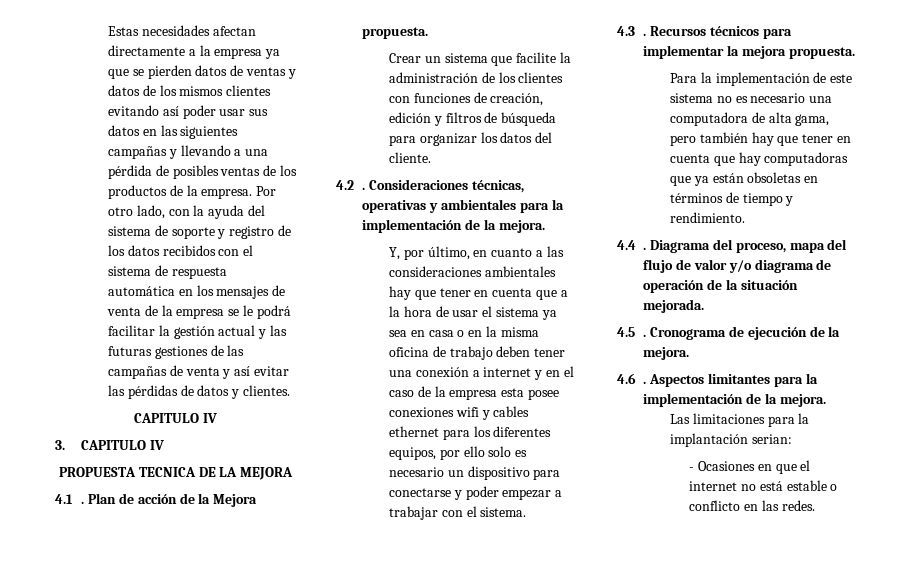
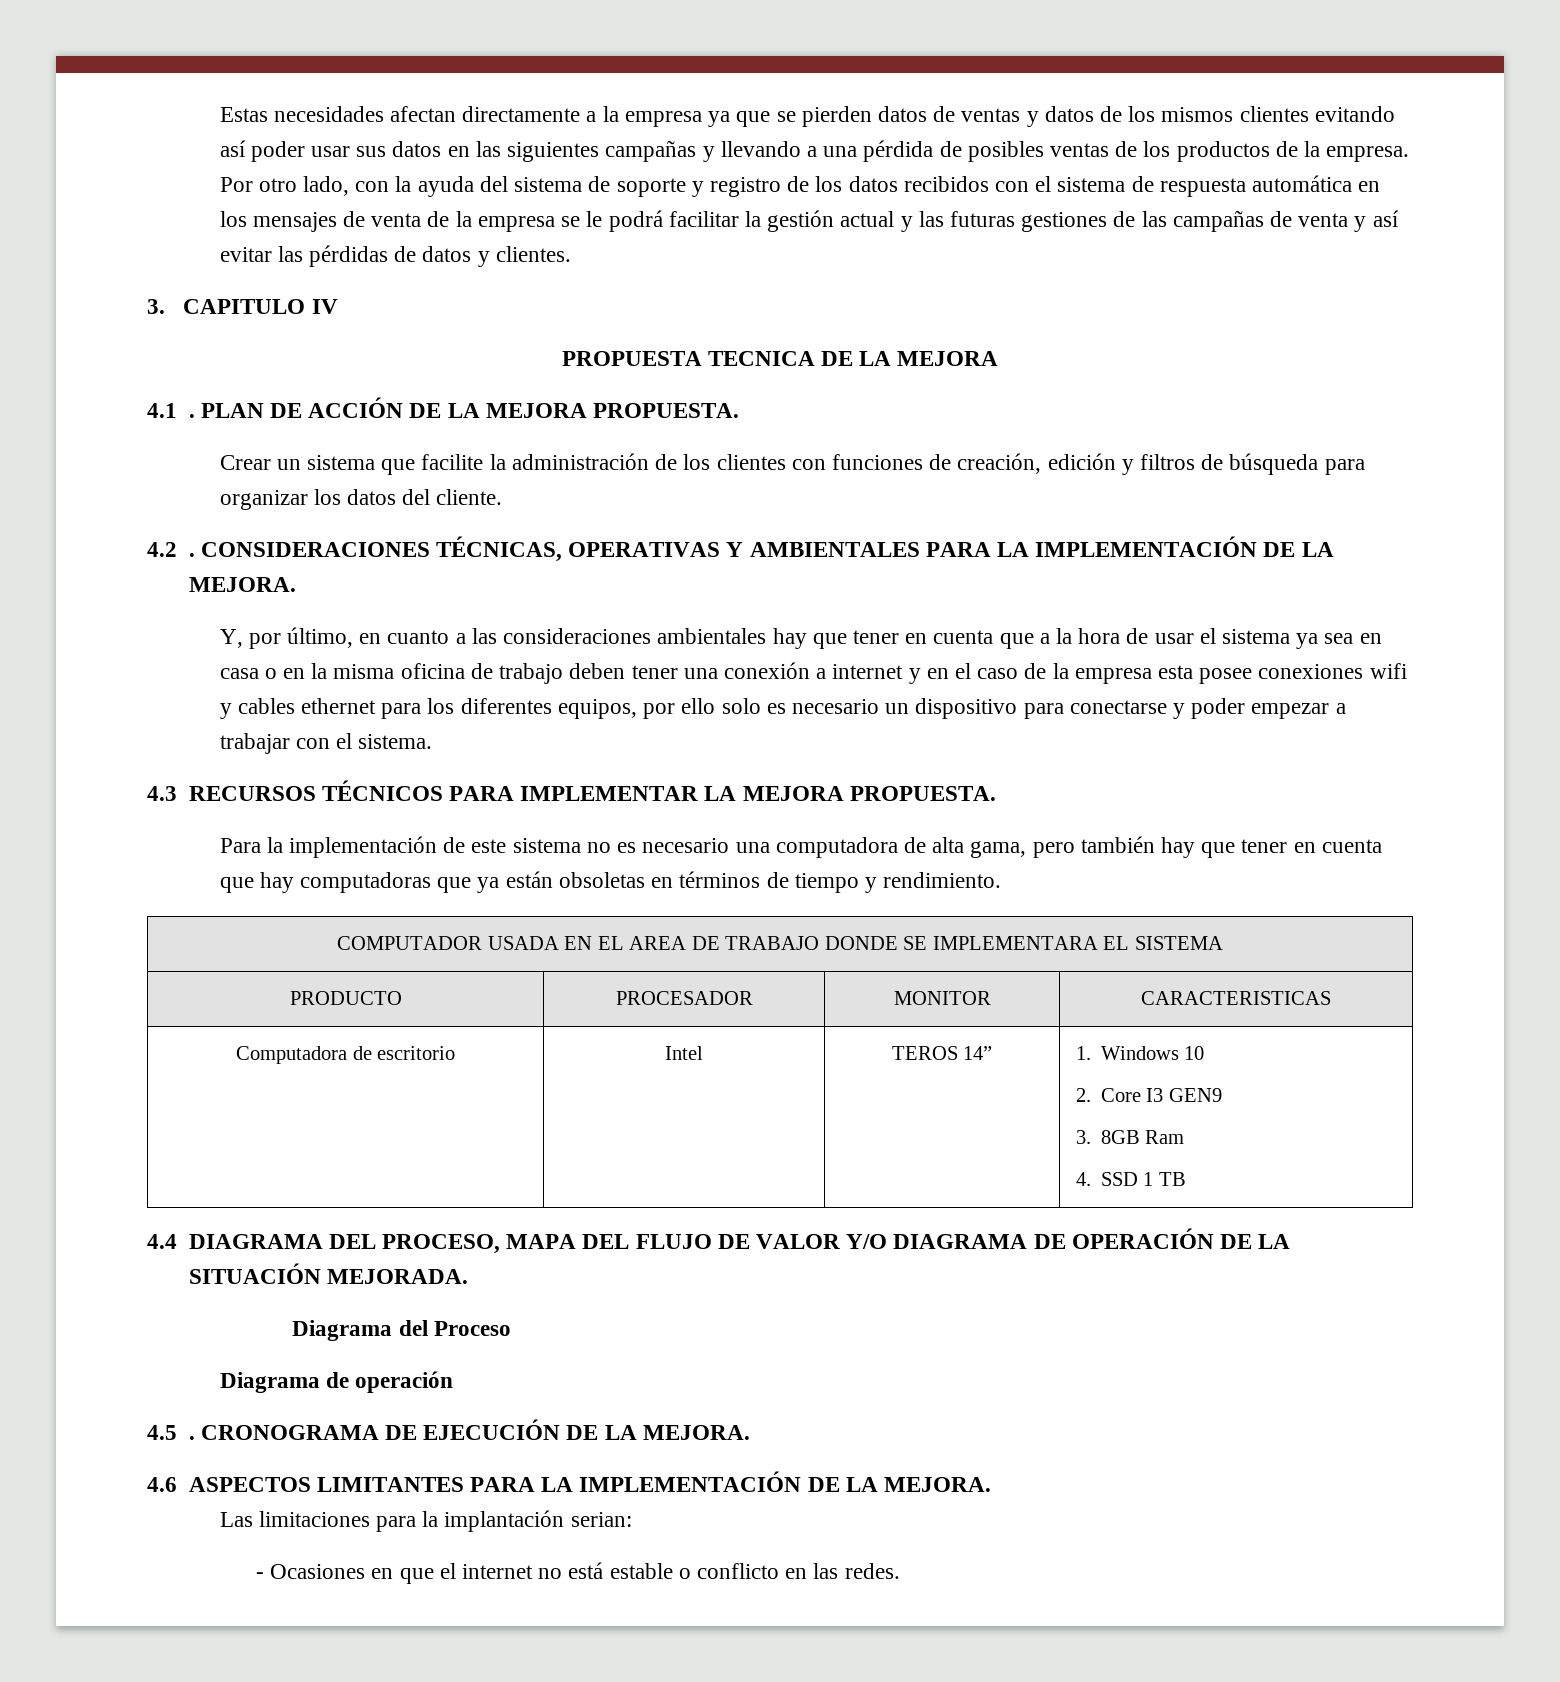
  Por otro lado, con la ayuda del sistema de soporte y registro de los datos recibidos con el sistema de respuesta automática en los mensajes de venta de la empresa se le podrá facilitar la gestión actual y las futuras gestiones de las campañas de venta y así evitar las pérdidas de datos y clientes.
- CAPITULO IV
- Plan de acción de la Mejora propuesta.
+ PLAN DE ACCIÓN DE LA MEJORA PROPUESTA.
- Consideraciones técnicas, operativas y ambientales para la implementación de la mejora.
+ CONSIDERACIONES TÉCNICAS, OPERATIVAS Y AMBIENTALES PARA LA IMPLEMENTACIÓN DE LA MEJORA.
- 4.3 . Recursos técnicos para implementar la mejora propuesta.
+ 4.3 RECURSOS TÉCNICOS PARA IMPLEMENTAR LA MEJORA PROPUESTA.
- 4.4 . Diagrama del proceso, mapa del flujo de valor y/o diagrama de operación de la situación mejorada.
- 4.5 . Cronograma de ejecución de la mejora.
- 4.6 . Aspectos limitantes para la implementación de la mejora.
+ COMPUTADOR USADA EN EL AREA DE TRABAJO DONDE SE IMPLEMENTARA EL SISTEMA
+ PRODUCTO | PROCESADOR | MONITOR | CARACTERISTICAS
+ Computadora de escritorio | Intel | TEROS 14” | 1. Windows 10
+ 2. Core I3 GEN9
+ 3. 8GB Ram
+ 4. SSD 1 TB
+ 4.4 DIAGRAMA DEL PROCESO, MAPA DEL FLUJO DE VALOR Y/O DIAGRAMA DE OPERACIÓN DE LA SITUACIÓN MEJORADA.
+ Diagrama del Proceso
+ Diagrama de operación
+ 4.5 . CRONOGRAMA DE EJECUCIÓN DE LA MEJORA.
+ 4.6 ASPECTOS LIMITANTES PARA LA IMPLEMENTACIÓN DE LA MEJORA.

